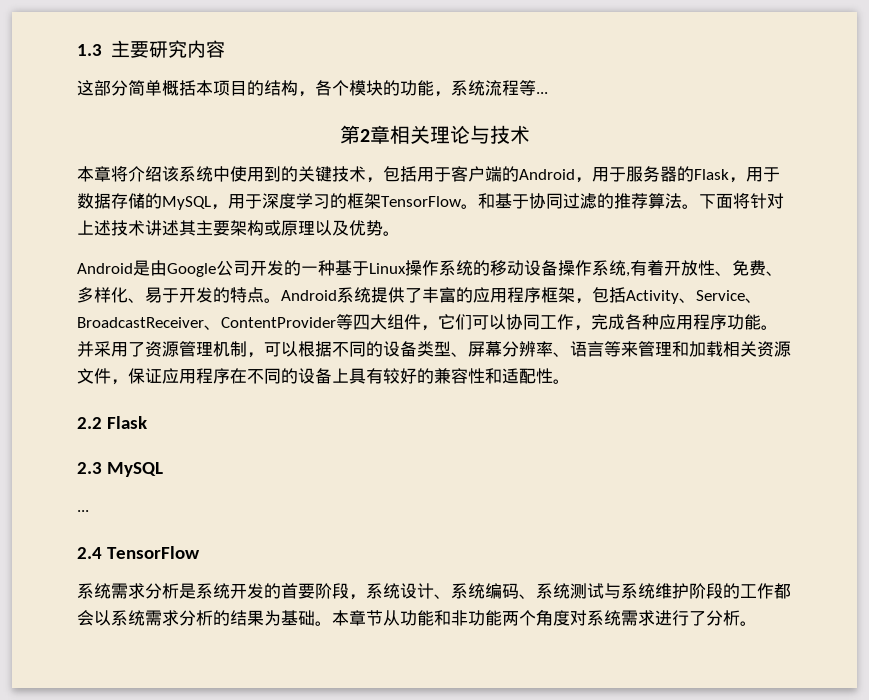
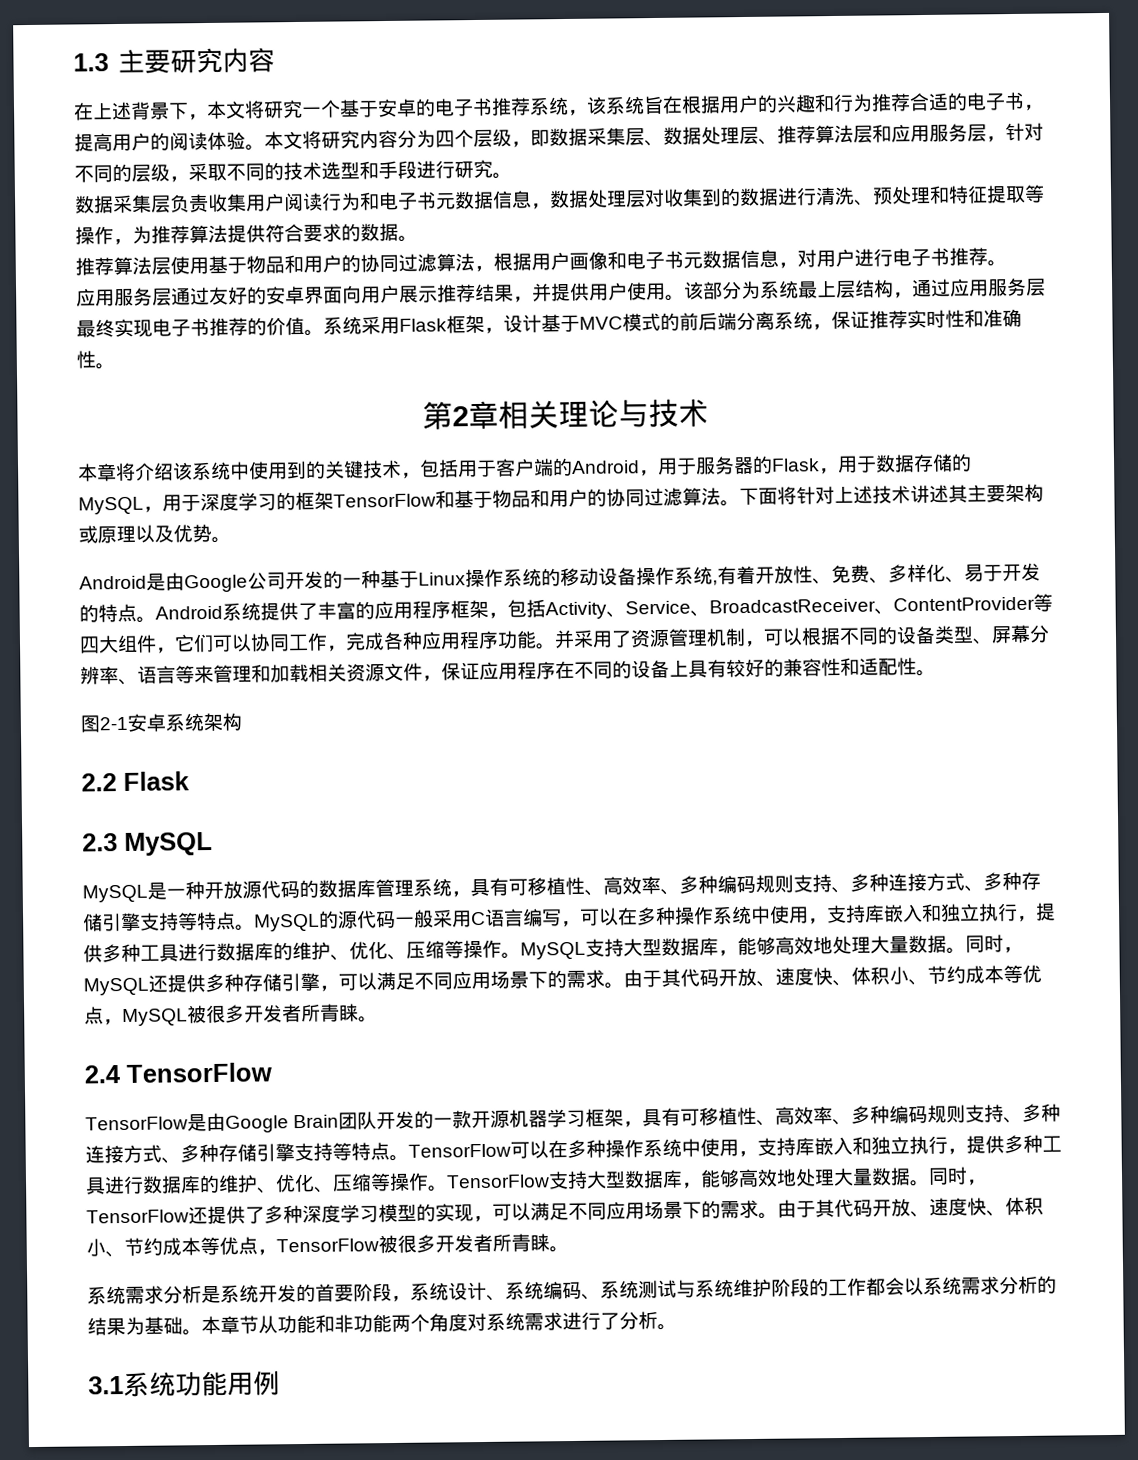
- 这部分简单概括本项目的结构，各个模块的功能，系统流程等...
+ 在上述背景下，本文将研究一个基于安卓的电子书推荐系统，该系统旨在根据用户的兴趣和行为推荐合适的电子书，提高用户的阅读体验。本文将研究内容分为四个层级，即数据采集层、数据处理层、推荐算法层和应用服务层，针对不同的层级，采取不同的技术选型和手段进行研究。
+ 数据采集层负责收集用户阅读行为和电子书元数据信息，数据处理层对收集到的数据进行清洗、预处理和特征提取等操作，为推荐算法提供符合要求的数据。
+ 推荐算法层使用基于物品和用户的协同过滤算法，根据用户画像和电子书元数据信息，对用户进行电子书推荐。
+ 应用服务层通过友好的安卓界面向用户展示推荐结果，并提供用户使用。该部分为系统最上层结构，通过应用服务层最终实现电子书推荐的价值。系统采用Flask框架，设计基于MVC模式的前后端分离系统，保证推荐实时性和准确性。
- 本章将介绍该系统中使用到的关键技术，包括用于客户端的Android，用于服务器的Flask，用于数据存储的MySQL，用于深度学习的框架TensorFlow。和基于协同过滤的推荐算法。
+ 本章将介绍该系统中使用到的关键技术，包括用于客户端的Android，用于服务器的Flask，用于数据存储的MySQL，用于深度学习的框架TensorFlow和基于物品和用户的协同过滤算法。
+ 图2-1安卓系统架构
  2.3 MySQL
- ...
+ MySQL是一种开放源代码的数据库管理系统，具有可移植性、高效率、多种编码规则支持、多种连接方式、多种存储引擎支持等特点。MySQL的源代码一般采用C语言编写，可以在多种操作系统中使用，支持库嵌入和独立执行，提供多种工具进行数据库的维护、优化、压缩等操作。MySQL支持大型数据库，能够高效地处理大量数据。同时，MySQL还提供多种存储引擎，可以满足不同应用场景下的需求。由于其代码开放、速度快、体积小、节约成本等优点，MySQL被很多开发者所青睐。
  2.4 TensorFlow
+ TensorFlow是由Google Brain团队开发的一款开源机器学习框架，具有可移植性、高效率、多种编码规则支持、多种连接方式、多种存储引擎支持等特点。TensorFlow可以在多种操作系统中使用，支持库嵌入和独立执行，提供多种工具进行数据库的维护、优化、压缩等操作。TensorFlow支持大型数据库，能够高效地处理大量数据。同时，TensorFlow还提供了多种深度学习模型的实现，可以满足不同应用场景下的需求。由于其代码开放、速度快、体积小、节约成本等优点，TensorFlow被很多开发者所青睐。
+ 3.1系统功能用例

